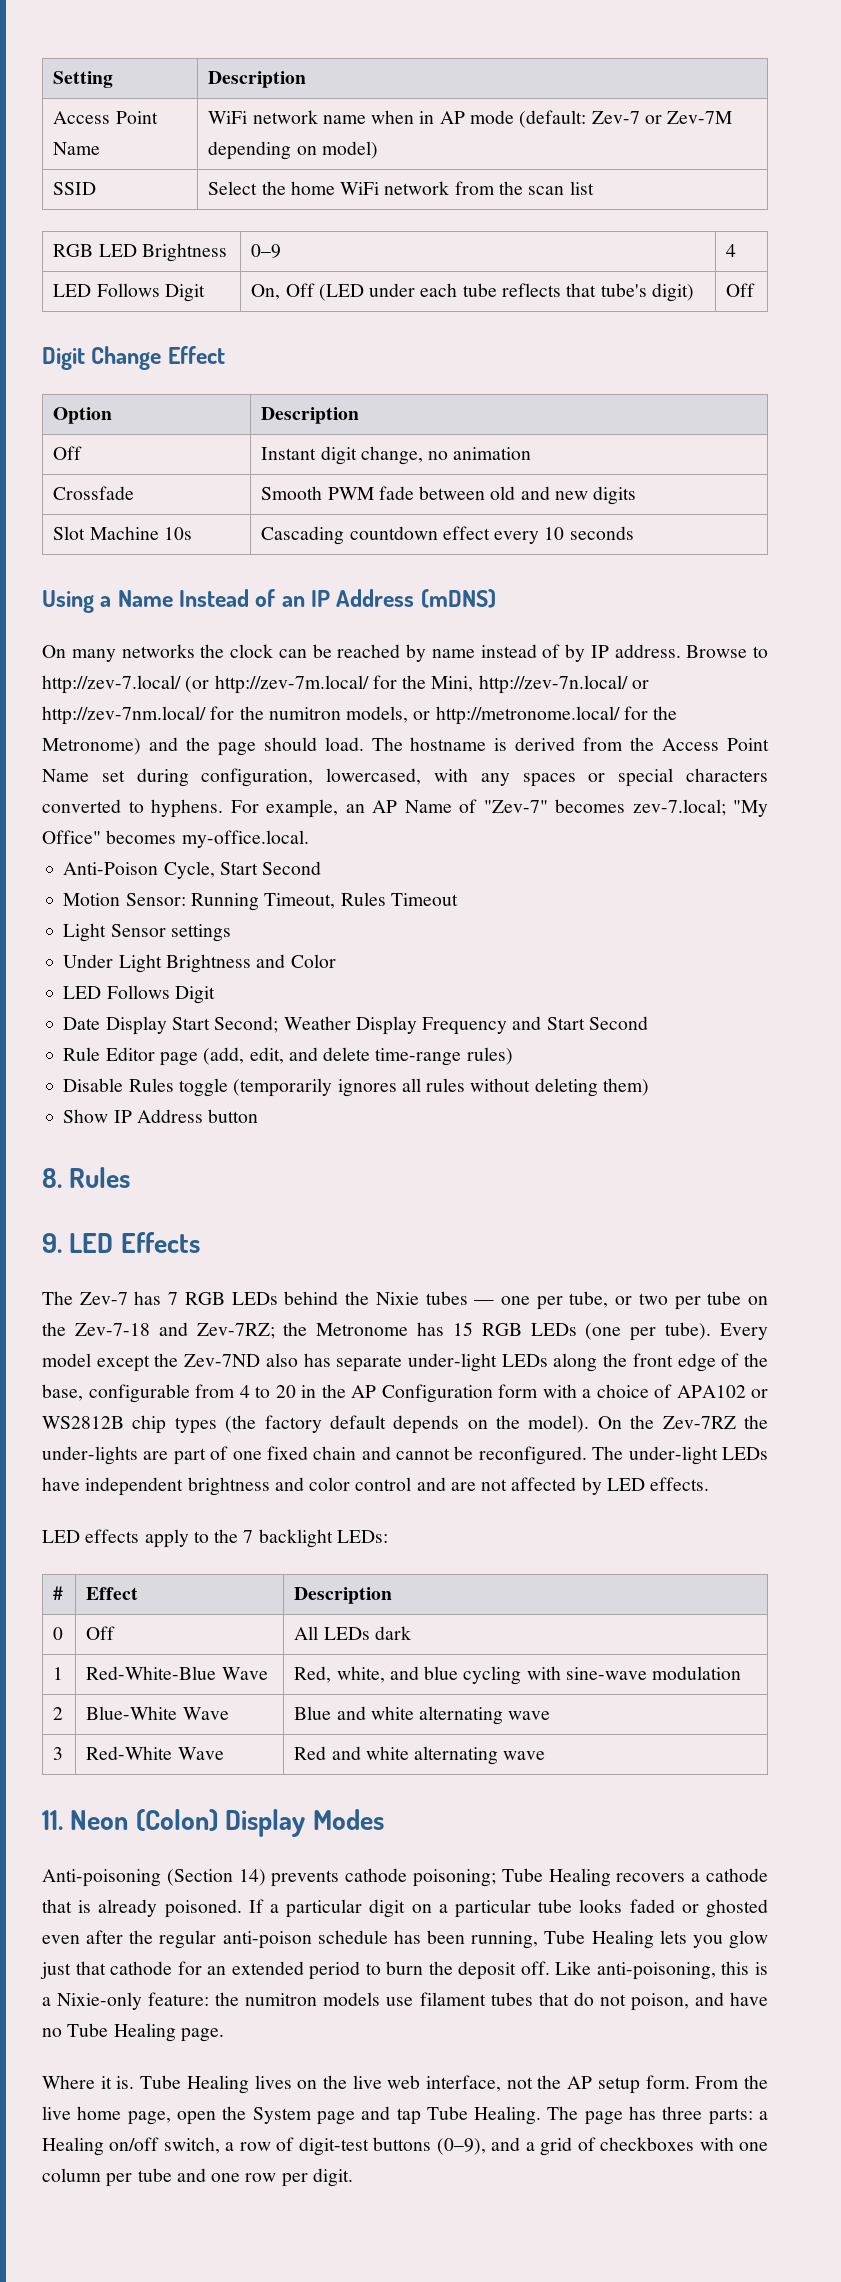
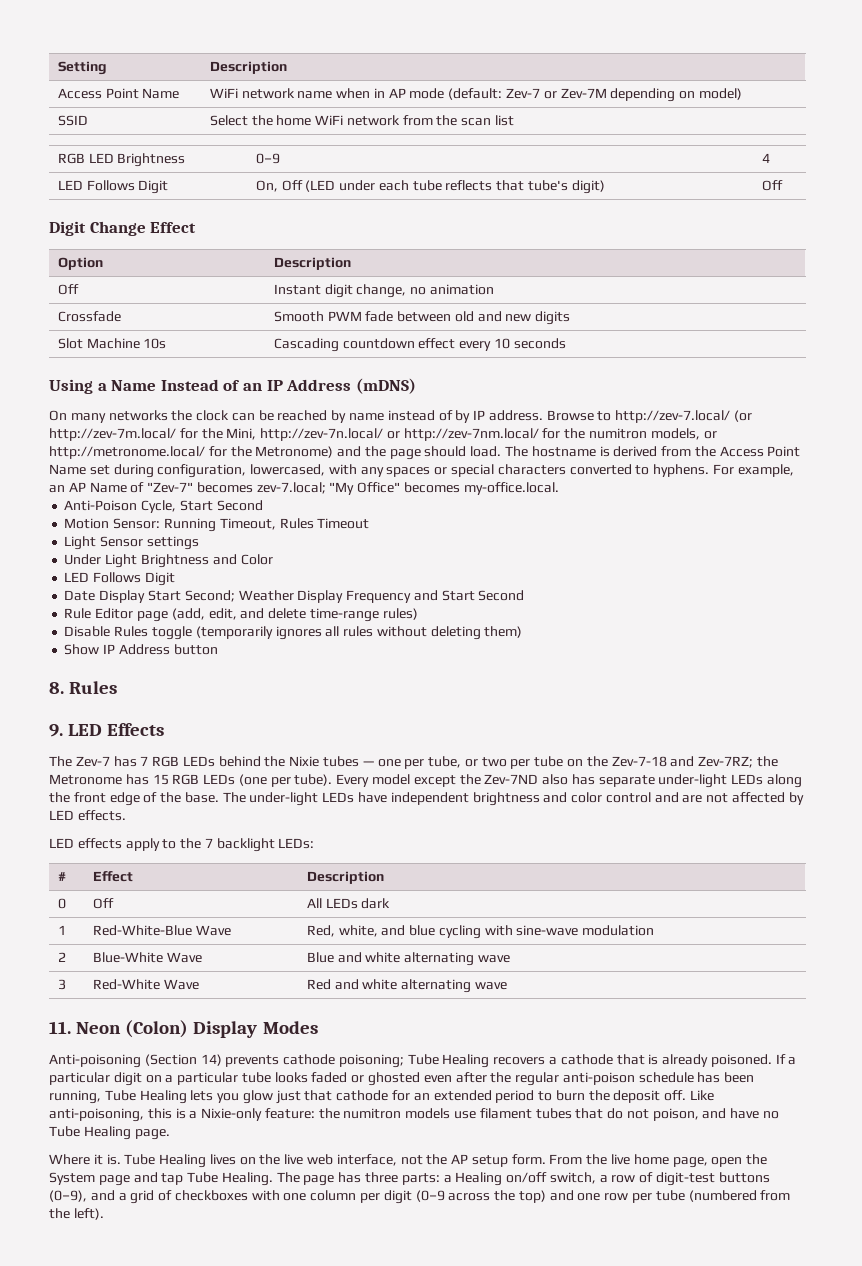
- Every model except the Zev-7ND also has separate under-light LEDs along the front edge of the base, configurable from 4 to 20 in the AP Configuration form with a choice of APA102 or WS2812B chip types (the factory default depends on the model). On the Zev-7RZ the under-lights are part of one fixed chain and cannot be reconfigured.
+ Every model except the Zev-7ND also has separate under-light LEDs along the front edge of the base.
- The page has three parts: a Healing on/off switch, a row of digit-test buttons (0–9), and a grid of checkboxes with one column per tube and one row per digit.
+ The page has three parts: a Healing on/off switch, a row of digit-test buttons (0–9), and a grid of checkboxes with one column per digit (0–9 across the top) and one row per tube (numbered from the left).

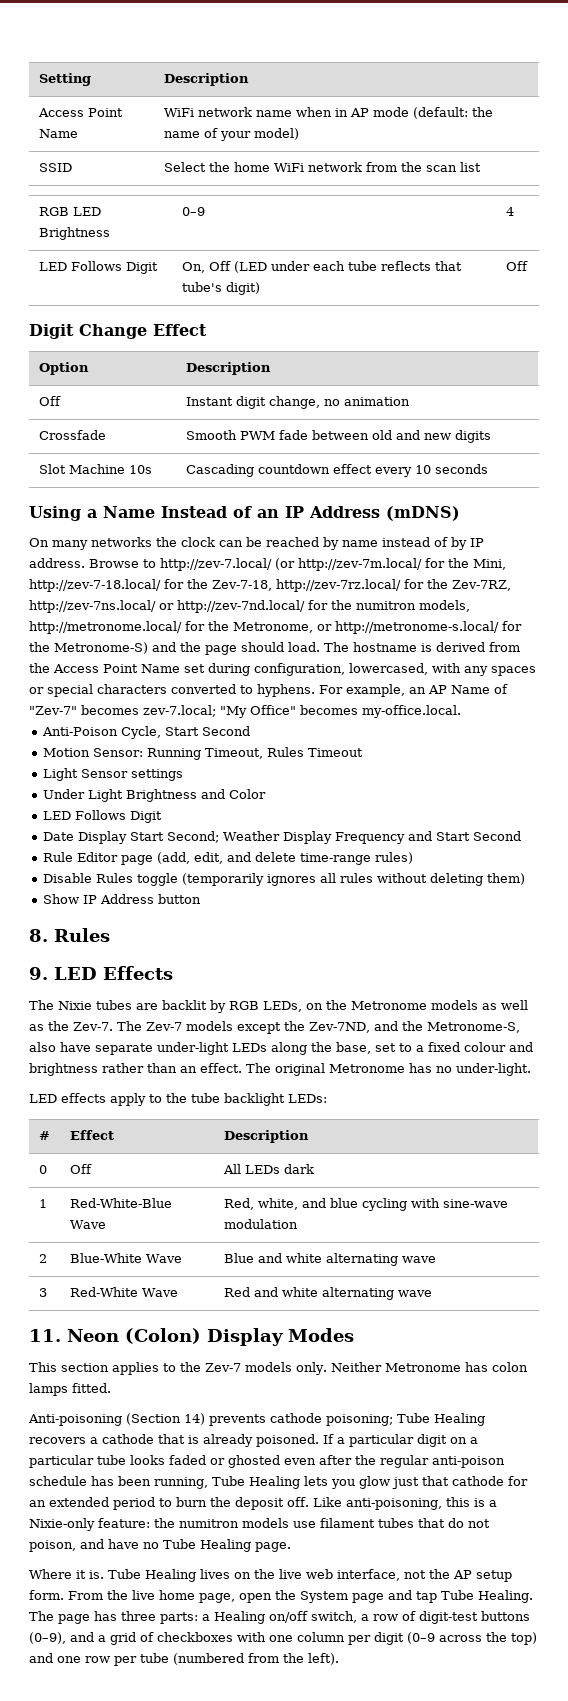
- Access Point Name | WiFi network name when in AP mode (default: Zev-7 or Zev-7M depending on model)
+ Access Point Name | WiFi network name when in AP mode (default: the name of your model)
- Browse to http://zev-7.local/ (or http://zev-7m.local/ for the Mini, http://zev-7n.local/ or http://zev-7nm.local/ for the numitron models, or http://metronome.local/ for the Metronome) and the page should load.
+ Browse to http://zev-7.local/ (or http://zev-7m.local/ for the Mini, http://zev-7-18.local/ for the Zev-7-18, http://zev-7rz.local/ for the Zev-7RZ, http://zev-7ns.local/ or http://zev-7nd.local/ for the numitron models, http://metronome.local/ for the Metronome, or http://metronome-s.local/ for the Metronome-S) and the page should load.
- The Zev-7 has 7 RGB LEDs behind the Nixie tubes — one per tube, or two per tube on the Zev-7-18 and Zev-7RZ; the Metronome has 15 RGB LEDs (one per tube). Every model except the Zev-7ND also has separate under-light LEDs along the front edge of the base. The under-light LEDs have independent brightness and color control and are not affected by LED effects.
+ The Nixie tubes are backlit by RGB LEDs, on the Metronome models as well as the Zev-7. The Zev-7 models except the Zev-7ND, and the Metronome-S, also have separate under-light LEDs along the base, set to a fixed colour and brightness rather than an effect. The original Metronome has no under-light.
- LED effects apply to the 7 backlight LEDs:
+ LED effects apply to the tube backlight LEDs:
+ This section applies to the Zev-7 models only. Neither Metronome has colon lamps fitted.

